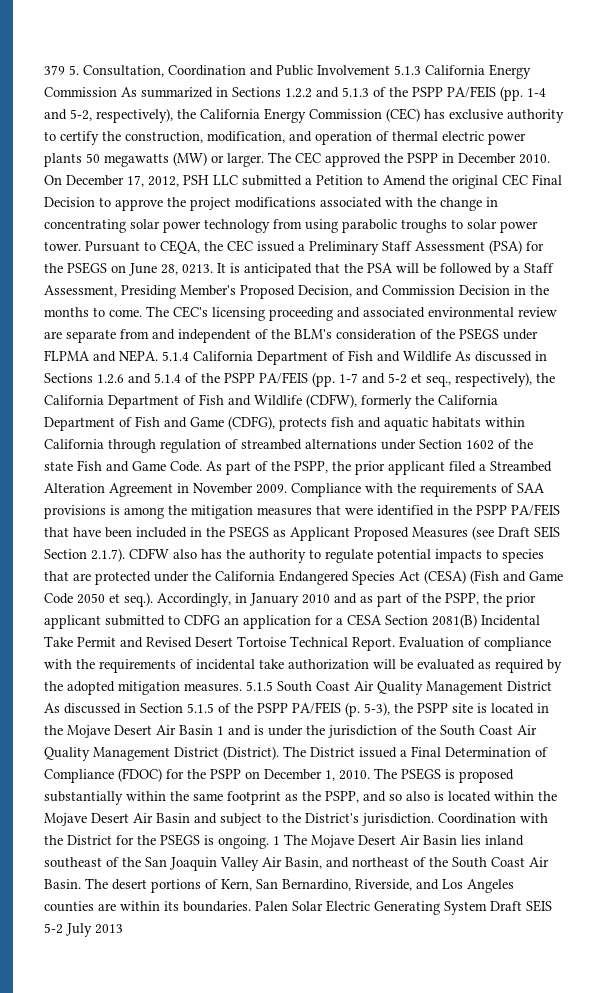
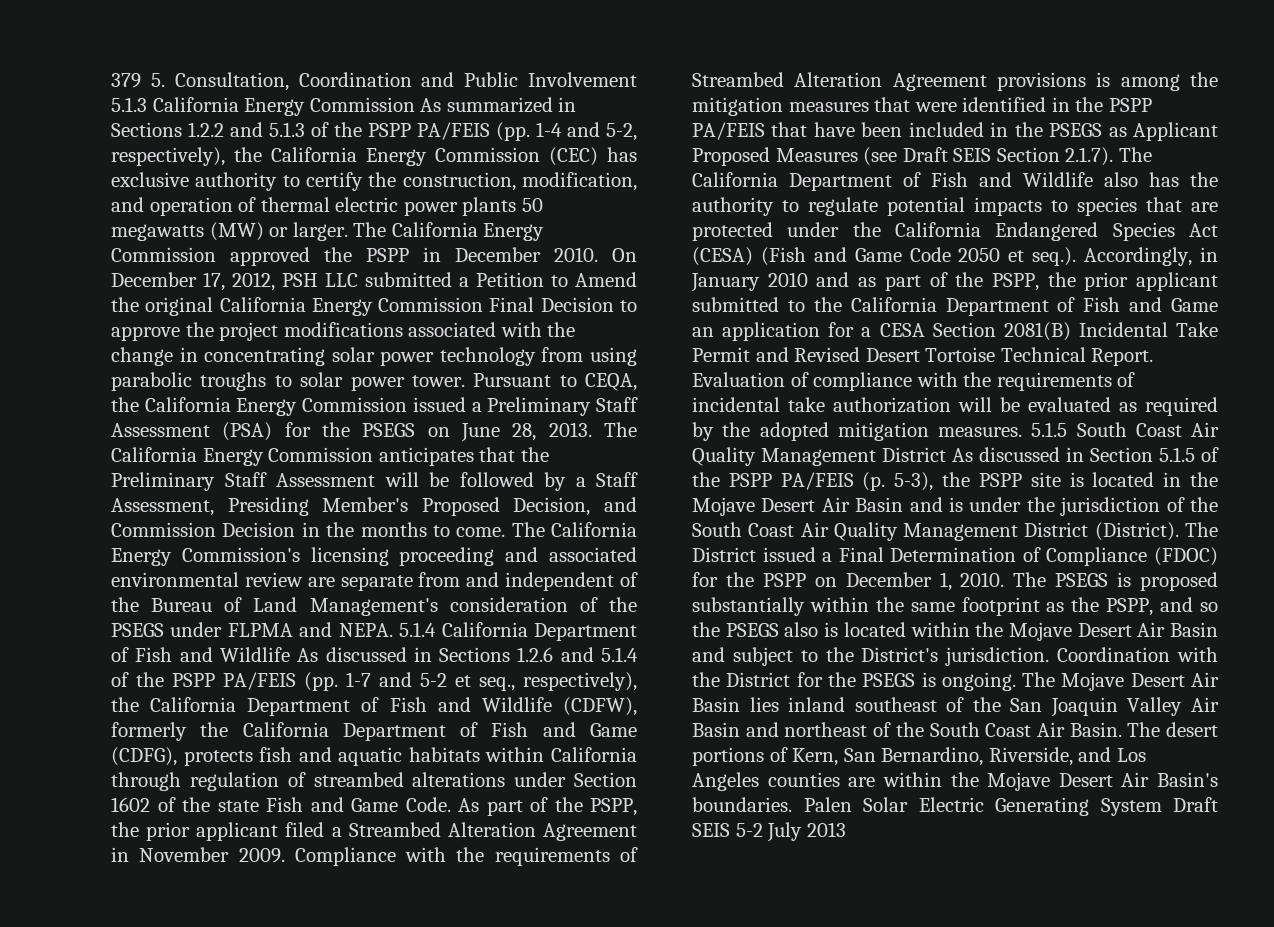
- The CEC approved the PSPP in December 2010.
+ The California Energy Commission approved the PSPP in December 2010.
- On December 17, 2012, PSH LLC submitted a Petition to Amend the original CEC Final Decision to approve the project modifications associated with the change in concentrating solar power technology from using parabolic troughs to solar power tower.
+ On December 17, 2012, PSH LLC submitted a Petition to Amend the original California Energy Commission Final Decision to approve the project modifications associated with the change in concentrating solar power technology from using parabolic troughs to solar power tower.
- Pursuant to CEQA, the CEC issued a Preliminary Staff Assessment (PSA) for the PSEGS on June 28, 0213. It is anticipated that the PSA will be followed by a Staff Assessment, Presiding Member's Proposed Decision, and Commission Decision in the months to come.
+ Pursuant to CEQA, the California Energy Commission issued a Preliminary Staff Assessment (PSA) for the PSEGS on June 28, 2013. The California Energy Commission anticipates that the Preliminary Staff Assessment will be followed by a Staff Assessment, Presiding Member's Proposed Decision, and Commission Decision in the months to come.
- The CEC's licensing proceeding and associated environmental review are separate from and independent of the BLM's consideration of the PSEGS under FLPMA and NEPA.
+ The California Energy Commission's licensing proceeding and associated environmental review are separate from and independent of the Bureau of Land Management's consideration of the PSEGS under FLPMA and NEPA.
- 5.1.4 California Department of Fish and Wildlife As discussed in Sections 1.2.6 and 5.1.4 of the PSPP PA/FEIS (pp. 1-7 and 5-2 et seq., respectively), the California Department of Fish and Wildlife (CDFW), formerly the California Department of Fish and Game (CDFG), protects fish and aquatic habitats within California through regulation of streambed alternations under Section 1602 of the state Fish and Game Code.
+ 5.1.4 California Department of Fish and Wildlife As discussed in Sections 1.2.6 and 5.1.4 of the PSPP PA/FEIS (pp. 1-7 and 5-2 et seq., respectively), the California Department of Fish and Wildlife (CDFW), formerly the California Department of Fish and Game (CDFG), protects fish and aquatic habitats within California through regulation of streambed alterations under Section 1602 of the state Fish and Game Code.
- Compliance with the requirements of SAA provisions is among the mitigation measures that were identified in the PSPP PA/FEIS that have been included in the PSEGS as Applicant Proposed Measures (see Draft SEIS Section 2.1.7). CDFW also has the authority to regulate potential impacts to species that are protected under the California Endangered Species Act (CESA) (Fish and Game Code 2050 et seq.). Accordingly, in January 2010 and as part of the PSPP, the prior applicant submitted to CDFG an application for a CESA Section 2081(B) Incidental Take Permit and Revised Desert Tortoise Technical Report.
+ Compliance with the requirements of Streambed Alteration Agreement provisions is among the mitigation measures that were identified in the PSPP PA/FEIS that have been included in the PSEGS as Applicant Proposed Measures (see Draft SEIS Section 2.1.7). The California Department of Fish and Wildlife also has the authority to regulate potential impacts to species that are protected under the California Endangered Species Act (CESA) (Fish and Game Code 2050 et seq.). Accordingly, in January 2010 and as part of the PSPP, the prior applicant submitted to the California Department of Fish and Game an application for a CESA Section 2081(B) Incidental Take Permit and Revised Desert Tortoise Technical Report.
- 5.1.5 South Coast Air Quality Management District As discussed in Section 5.1.5 of the PSPP PA/FEIS (p. 5-3), the PSPP site is located in the Mojave Desert Air Basin 1 and is under the jurisdiction of the South Coast Air Quality Management District (District).
+ 5.1.5 South Coast Air Quality Management District As discussed in Section 5.1.5 of the PSPP PA/FEIS (p. 5-3), the PSPP site is located in the Mojave Desert Air Basin and is under the jurisdiction of the South Coast Air Quality Management District (District).
- The PSEGS is proposed substantially within the same footprint as the PSPP, and so also is located within the Mojave Desert Air Basin and subject to the District's jurisdiction.
+ The PSEGS is proposed substantially within the same footprint as the PSPP, and so the PSEGS also is located within the Mojave Desert Air Basin and subject to the District's jurisdiction.
- 1 The Mojave Desert Air Basin lies inland southeast of the San Joaquin Valley Air Basin, and northeast of the South Coast Air Basin.
+ The Mojave Desert Air Basin lies inland southeast of the San Joaquin Valley Air Basin and northeast of the South Coast Air Basin.
- The desert portions of Kern, San Bernardino, Riverside, and Los Angeles counties are within its boundaries.
+ The desert portions of Kern, San Bernardino, Riverside, and Los Angeles counties are within the Mojave Desert Air Basin's boundaries.

